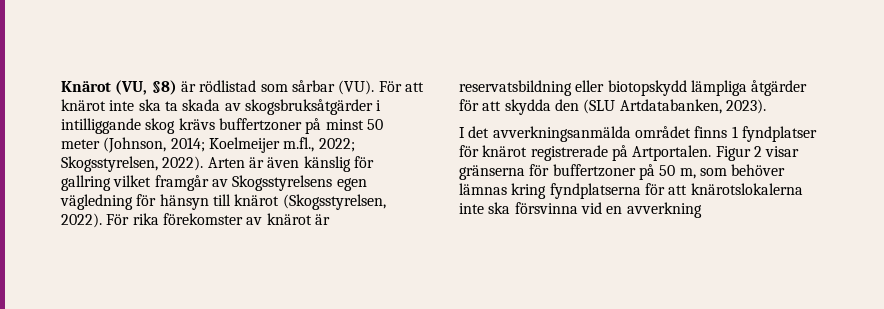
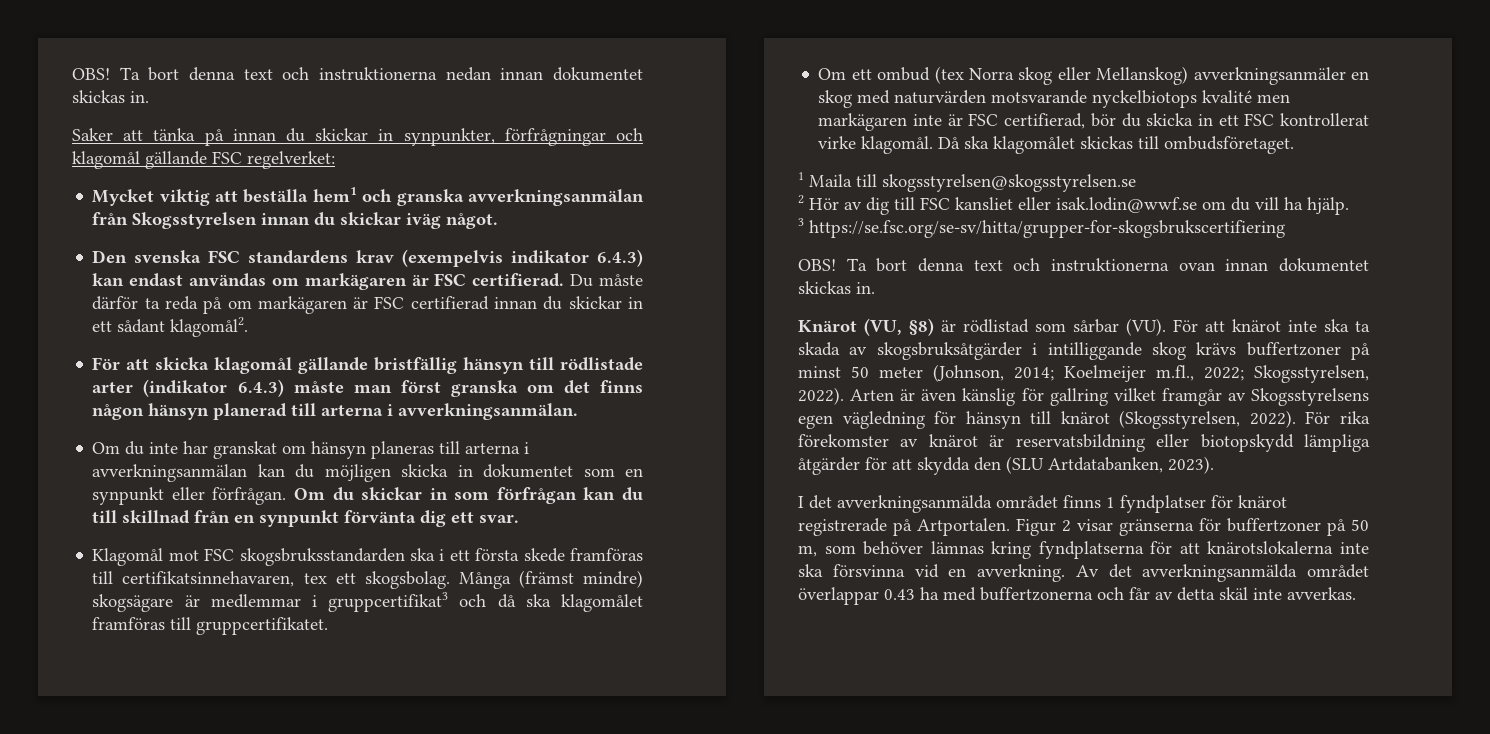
+ OBS! Ta bort denna text och instruktionerna nedan innan dokumentet skickas in.
+ Saker att tänka på innan du skickar in synpunkter, förfrågningar och klagomål gällande FSC regelverket:
+ Mycket viktig att beställa hem1 och granska avverkningsanmälan från Skogsstyrelsen innan du skickar iväg något.
+ Den svenska FSC standardens krav (exempelvis indikator 6.4.3) kan endast användas om markägaren är FSC certifierad. Du måste därför ta reda på om markägaren är FSC certifierad innan du skickar in ett sådant klagomål2.
+ För att skicka klagomål gällande bristfällig hänsyn till rödlistade arter (indikator 6.4.3) måste man först granska om det finns någon hänsyn planerad till arterna i avverkningsanmälan.
+ Om du inte har granskat om hänsyn planeras till arterna i avverkningsanmälan kan du möjligen skicka in dokumentet som en synpunkt eller förfrågan. Om du skickar in som förfrågan kan du till skillnad från en synpunkt förvänta dig ett svar.
+ Klagomål mot FSC skogsbruksstandarden ska i ett första skede framföras till certifikatsinnehavaren, tex ett skogsbolag. Många (främst mindre) skogsägare är medlemmar i gruppcertifikat3 och då ska klagomålet framföras till gruppcertifikatet.
+ Om ett ombud (tex Norra skog eller Mellanskog) avverkningsanmäler en skog med naturvärden motsvarande nyckelbiotops kvalité men markägaren inte är FSC certifierad, bör du skicka in ett FSC kontrollerat virke klagomål. Då ska klagomålet skickas till ombudsföretaget.
+ 1 Maila till skogsstyrelsen@skogsstyrelsen.se
+ 2 Hör av dig till FSC kansliet eller isak.lodin@wwf.se om du vill ha hjälp.
+ 3 https://se.fsc.org/se-sv/hitta/grupper-for-skogsbrukscertifiering
+ OBS! Ta bort denna text och instruktionerna ovan innan dokumentet skickas in.
- Figur 2 visar gränserna för buffertzoner på 50 m, som behöver lämnas kring fyndplatserna för att knärotslokalerna inte ska försvinna vid en avverkning
+ Figur 2 visar gränserna för buffertzoner på 50 m, som behöver lämnas kring fyndplatserna för att knärotslokalerna inte ska försvinna vid en avverkning. Av det avverkningsanmälda området överlappar 0.43 ha med buffertzonerna och får av detta skäl inte avverkas.

